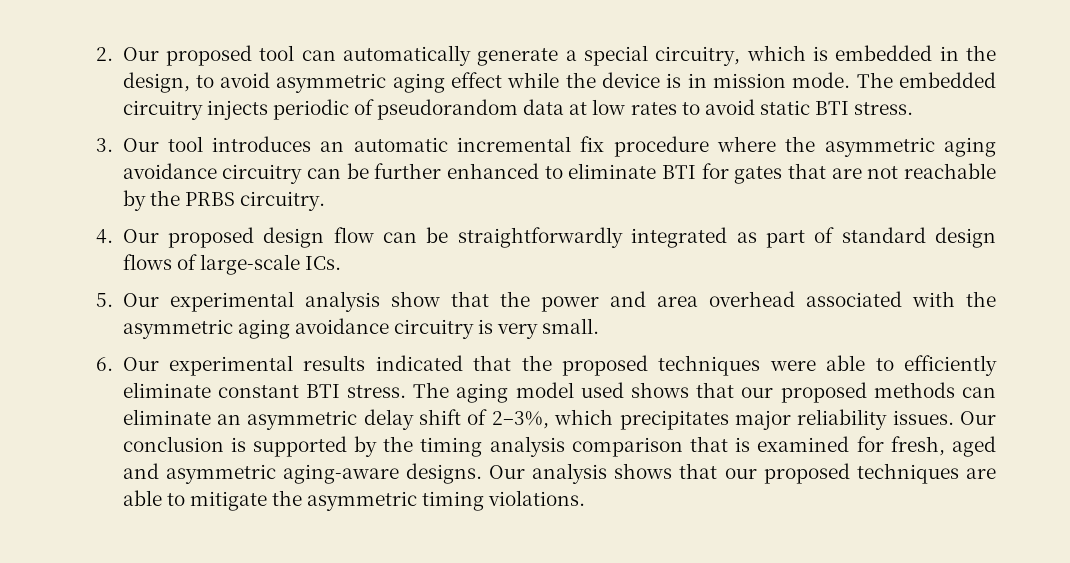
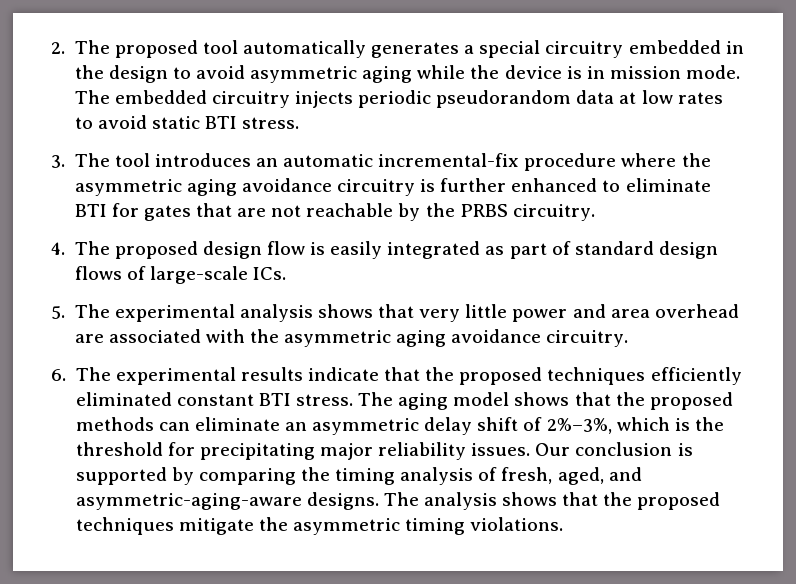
- 2. Our proposed tool can automatically generate a special circuitry, which is embedded in the design, to avoid asymmetric aging effect while the device is in mission mode.
+ 2. The proposed tool automatically generates a special circuitry embedded in the design to avoid asymmetric aging while the device is in mission mode.
- The embedded circuitry injects periodic of pseudorandom data at low rates to avoid static BTI stress.
+ The embedded circuitry injects periodic pseudorandom data at low rates to avoid static BTI stress.
- 3. Our tool introduces an automatic incremental fix procedure where the asymmetric aging avoidance circuitry can be further enhanced to eliminate BTI for gates that are not reachable by the PRBS circuitry.
+ 3. The tool introduces an automatic incremental-fix procedure where the asymmetric aging avoidance circuitry is further enhanced to eliminate BTI for gates that are not reachable by the PRBS circuitry.
- 4. Our proposed design flow can be straightforwardly integrated as part of standard design flows of large-scale ICs.
+ 4. The proposed design flow is easily integrated as part of standard design flows of large-scale ICs.
- 5. Our experimental analysis show that the power and area overhead associated with the asymmetric aging avoidance circuitry is very small.
+ 5. The experimental analysis shows that very little power and area overhead are associated with the asymmetric aging avoidance circuitry.
- 6. Our experimental results indicated that the proposed techniques were able to efficiently eliminate constant BTI stress.
+ 6. The experimental results indicate that the proposed techniques efficiently eliminated constant BTI stress.
- The aging model used shows that our proposed methods can eliminate an asymmetric delay shift of 2–3%, which precipitates major reliability issues.
+ The aging model shows that the proposed methods can eliminate an asymmetric delay shift of 2%–3%, which is the threshold for precipitating major reliability issues.
- Our conclusion is supported by the timing analysis comparison that is examined for fresh, aged and asymmetric aging-aware designs. Our analysis shows that our proposed techniques are able to mitigate the asymmetric timing violations.
+ Our conclusion is supported by comparing the timing analysis of fresh, aged, and asymmetric-aging-aware designs. The analysis shows that the proposed techniques mitigate the asymmetric timing violations.

